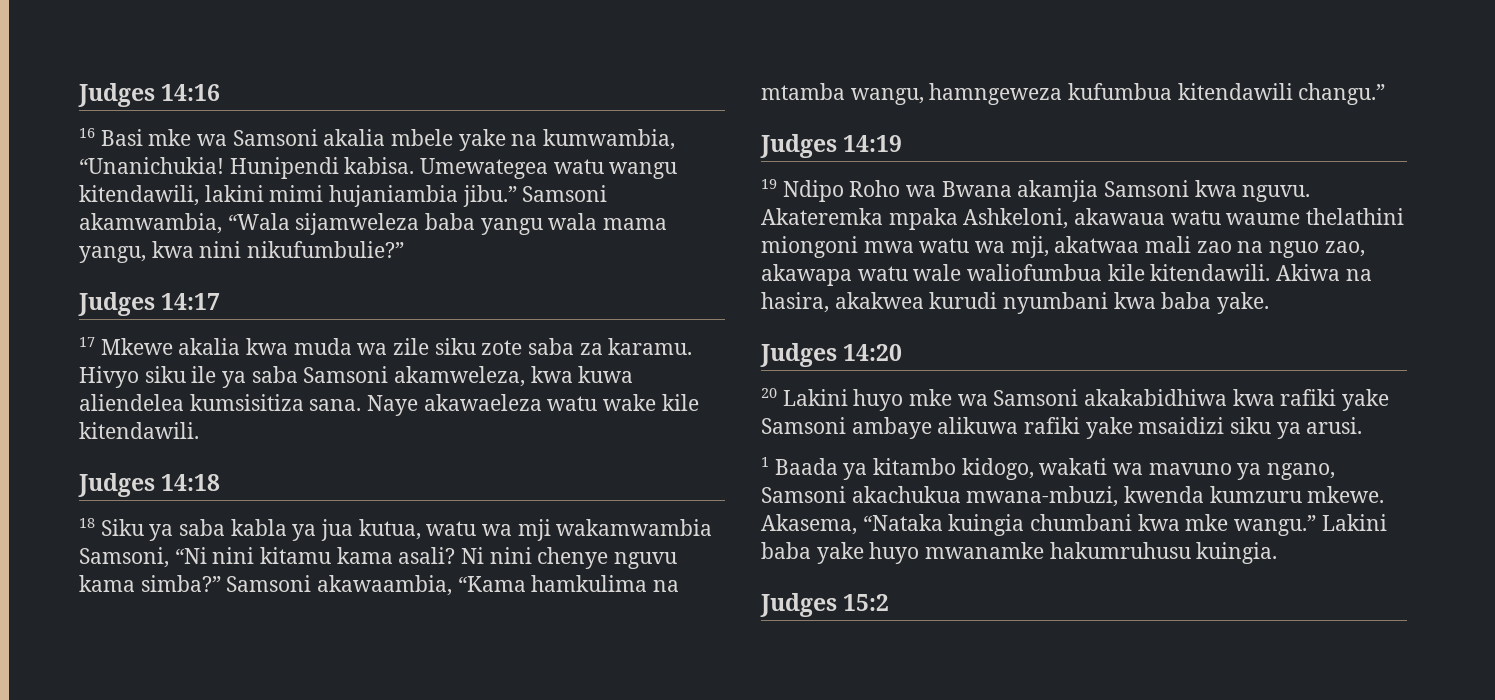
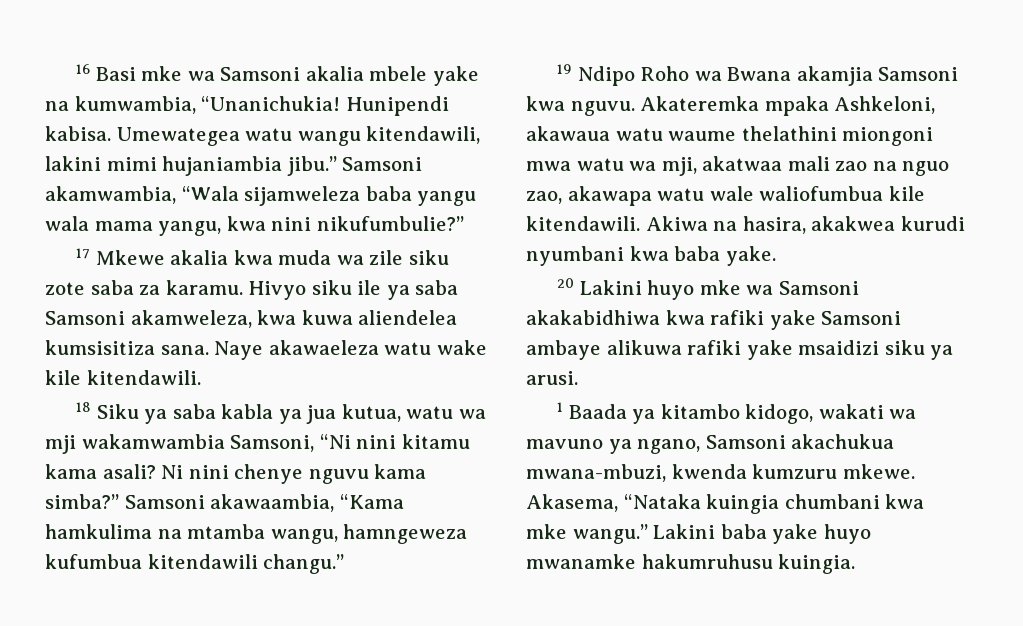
- Judges 14:16
- Judges 14:17
- Judges 14:18
- Judges 14:19
- Judges 14:20
- Judges 15:2

